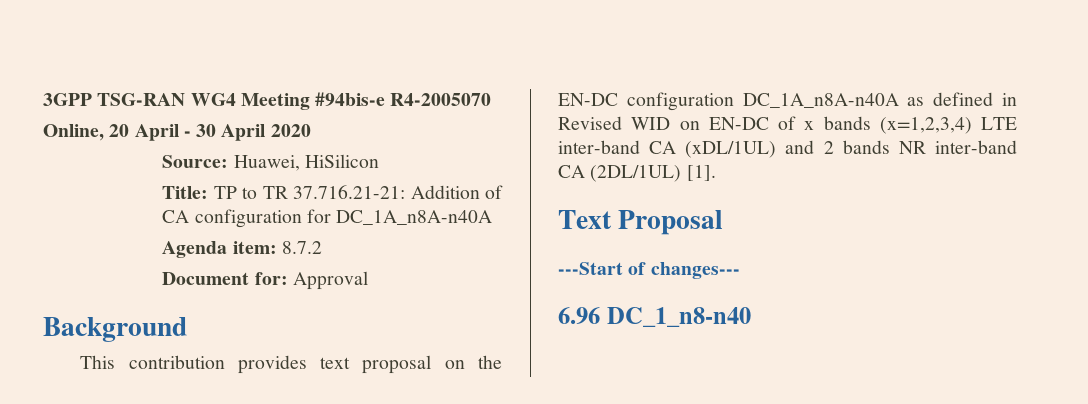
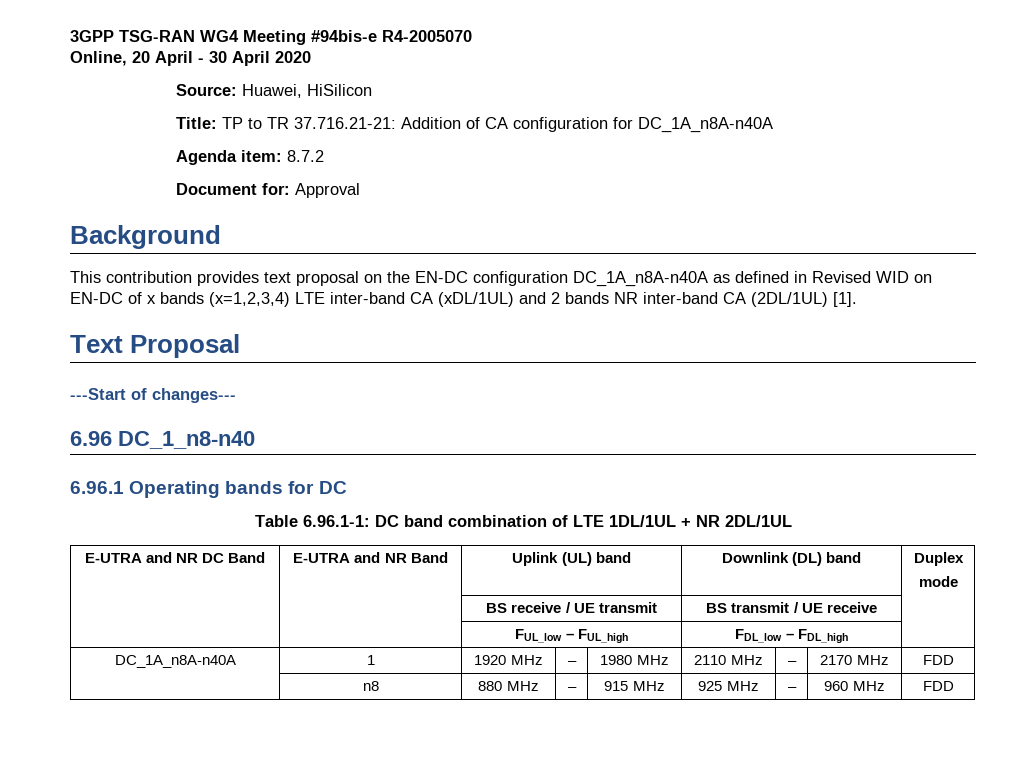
+ 6.96.1 Operating bands for DC
+ Table 6.96.1-1: DC band combination of LTE 1DL/1UL + NR 2DL/1UL
+ E-UTRA and NR DC Band | E-UTRA and NR Band | Uplink (UL) band | Downlink (DL) band | Duplex
+ mode
+ | | BS receive / UE transmit | BS transmit / UE receive |
+ | | FUL_low – FUL_high | FDL_low – FDL_high |
+ DC_1A_n8A-n40A | 1 | 1920 MHz | – | 1980 MHz | 2110 MHz | – | 2170 MHz | FDD
+ | n8 | 880 MHz | – | 915 MHz | 925 MHz | – | 960 MHz | FDD

